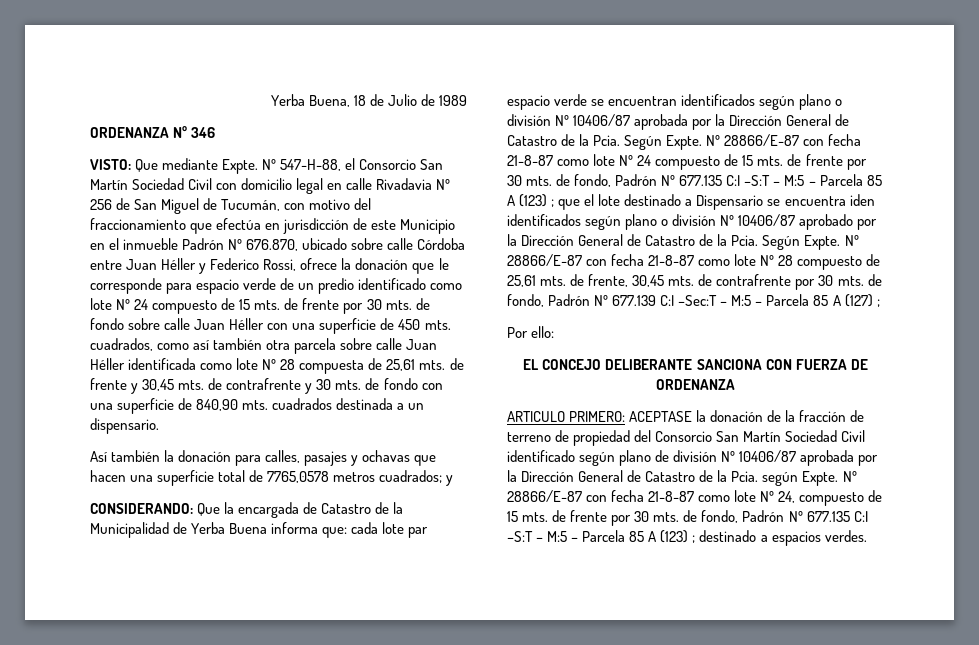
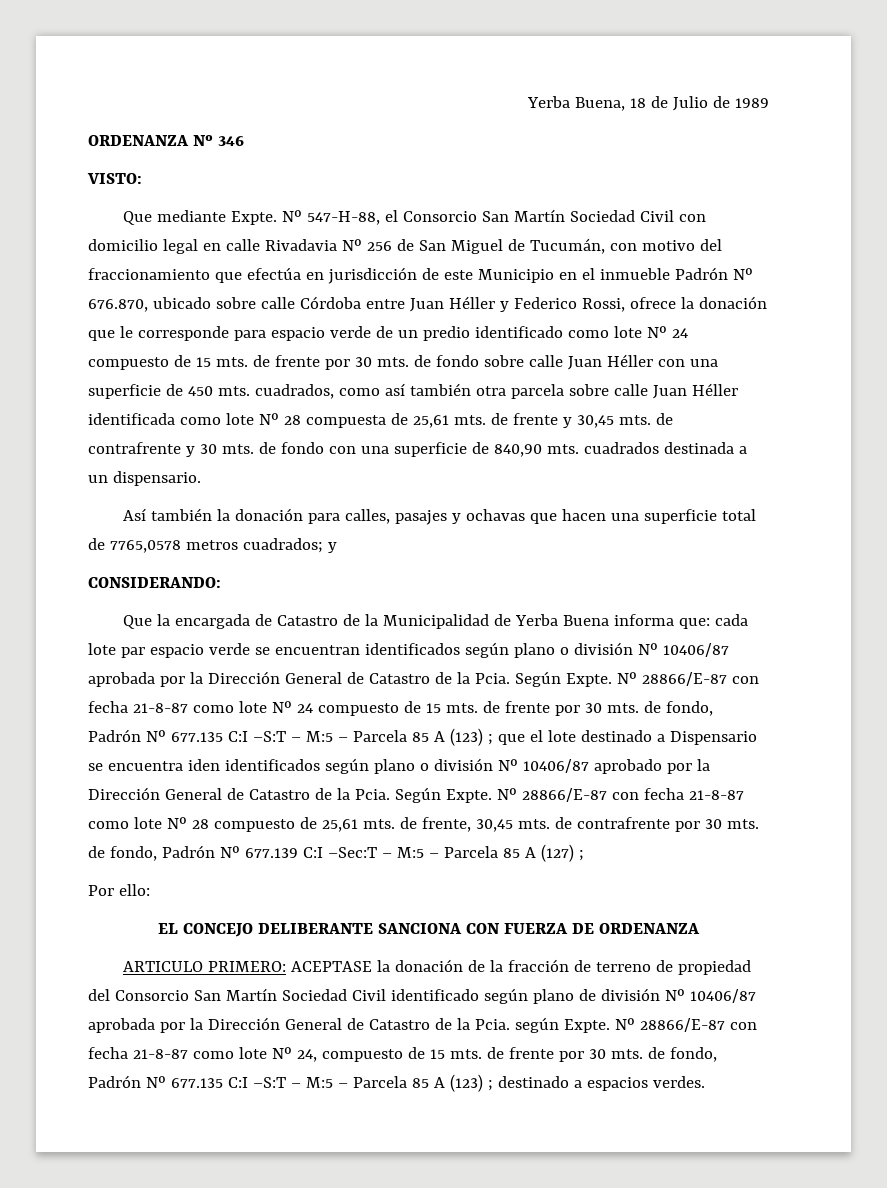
- VISTO: Que mediante Expte.
+ VISTO:
+ Que mediante Expte.
- CONSIDERANDO: Que la encargada de Catastro de la Municipalidad de Yerba Buena informa que: cada lote par espacio verde se encuentran identificados según plano o división Nº 10406/87 aprobada por la Dirección General de Catastro de la Pcia.
+ CONSIDERANDO:
+ Que la encargada de Catastro de la Municipalidad de Yerba Buena informa que: cada lote par espacio verde se encuentran identificados según plano o división Nº 10406/87 aprobada por la Dirección General de Catastro de la Pcia.

